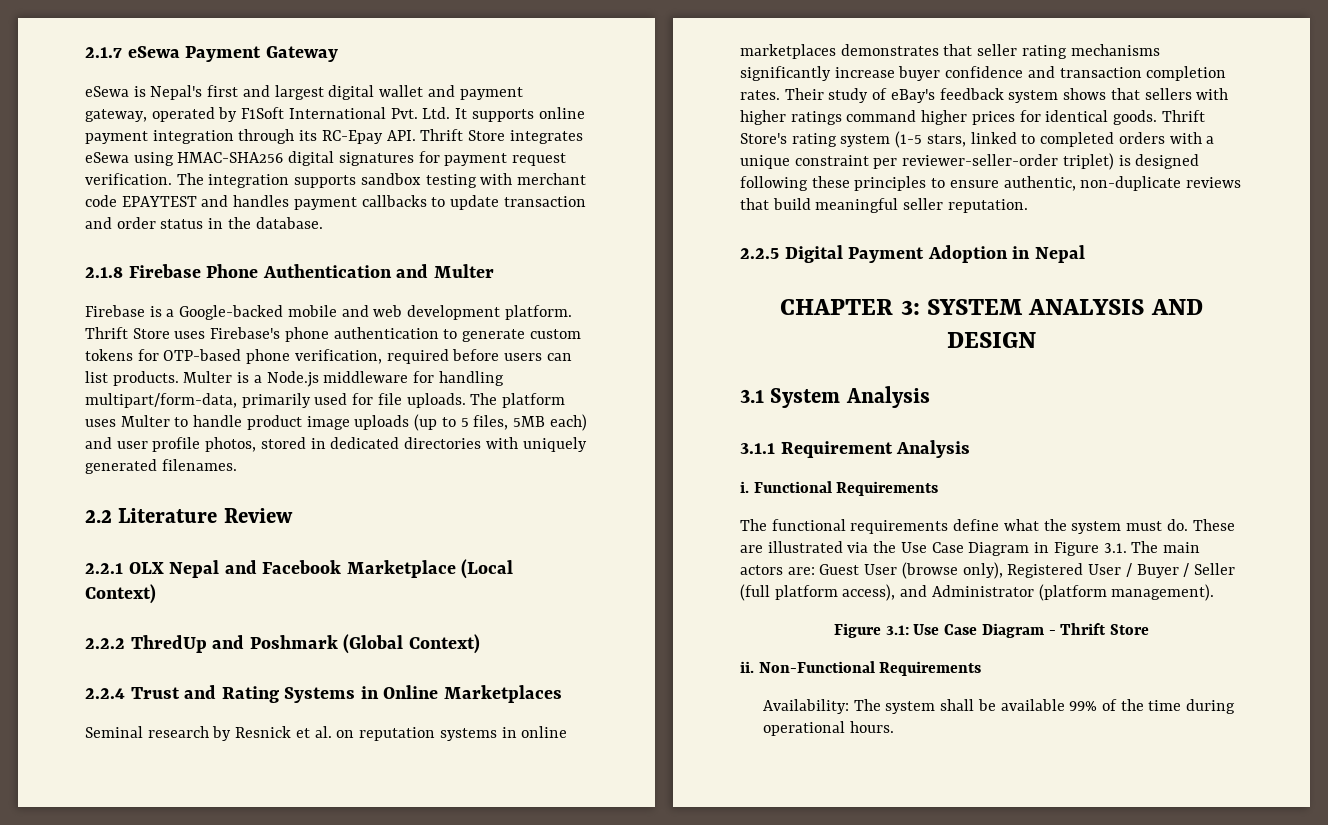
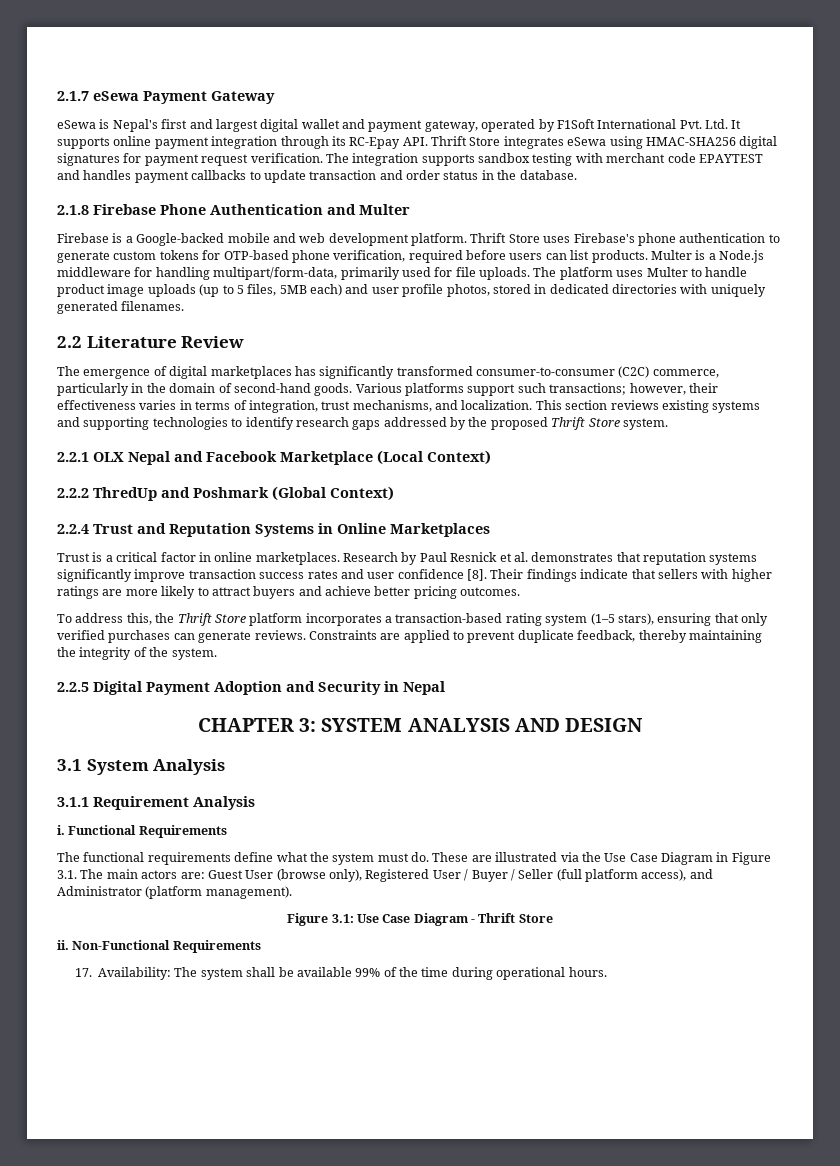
+ The emergence of digital marketplaces has significantly transformed consumer-to-consumer (C2C) commerce, particularly in the domain of second-hand goods. Various platforms support such transactions; however, their effectiveness varies in terms of integration, trust mechanisms, and localization. This section reviews existing systems and supporting technologies to identify research gaps addressed by the proposed Thrift Store system.
- 2.2.4 Trust and Rating Systems in Online Marketplaces
+ 2.2.4 Trust and Reputation Systems in Online Marketplaces
- Seminal research by Resnick et al. on reputation systems in online marketplaces demonstrates that seller rating mechanisms significantly increase buyer confidence and transaction completion rates. Their study of eBay's feedback system shows that sellers with higher ratings command higher prices for identical goods. Thrift Store's rating system (1-5 stars, linked to completed orders with a unique constraint per reviewer-seller-order triplet) is designed following these principles to ensure authentic, non-duplicate reviews that build meaningful seller reputation.
+ Trust is a critical factor in online marketplaces. Research by Paul Resnick et al. demonstrates that reputation systems significantly improve transaction success rates and user confidence [8]. Their findings indicate that sellers with higher ratings are more likely to attract buyers and achieve better pricing outcomes.
+ To address this, the Thrift Store platform incorporates a transaction-based rating system (1–5 stars), ensuring that only verified purchases can generate reviews. Constraints are applied to prevent duplicate feedback, thereby maintaining the integrity of the system.
- 2.2.5 Digital Payment Adoption in Nepal
+ 2.2.5 Digital Payment Adoption and Security in Nepal
- Availability: The system shall be available 99% of the time during operational hours.
+ 17. Availability: The system shall be available 99% of the time during operational hours.

